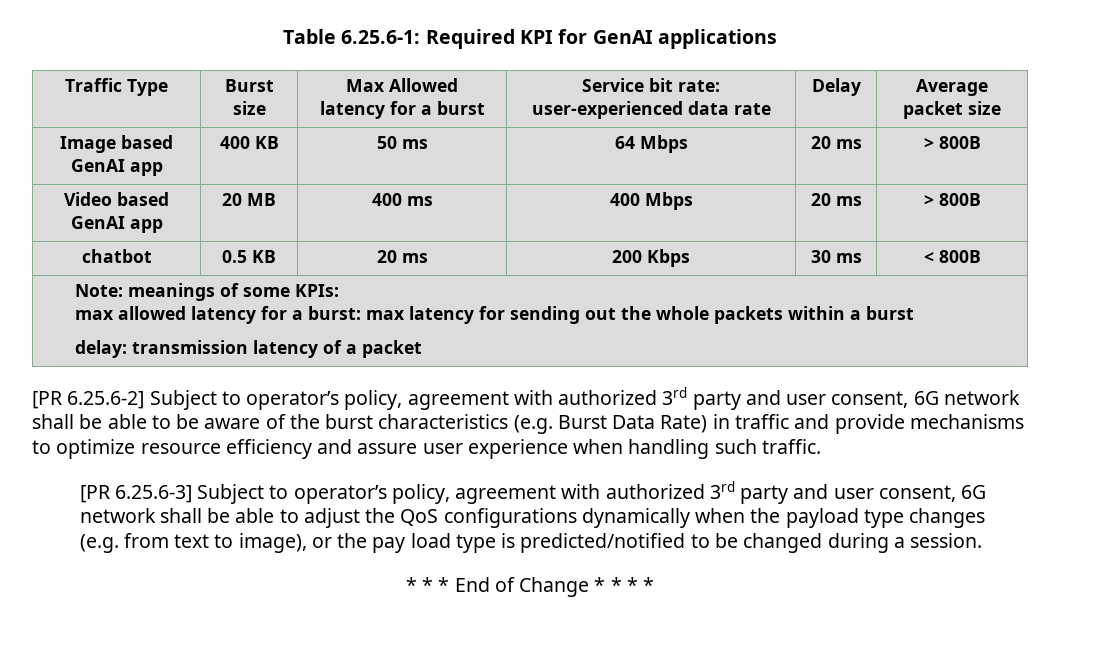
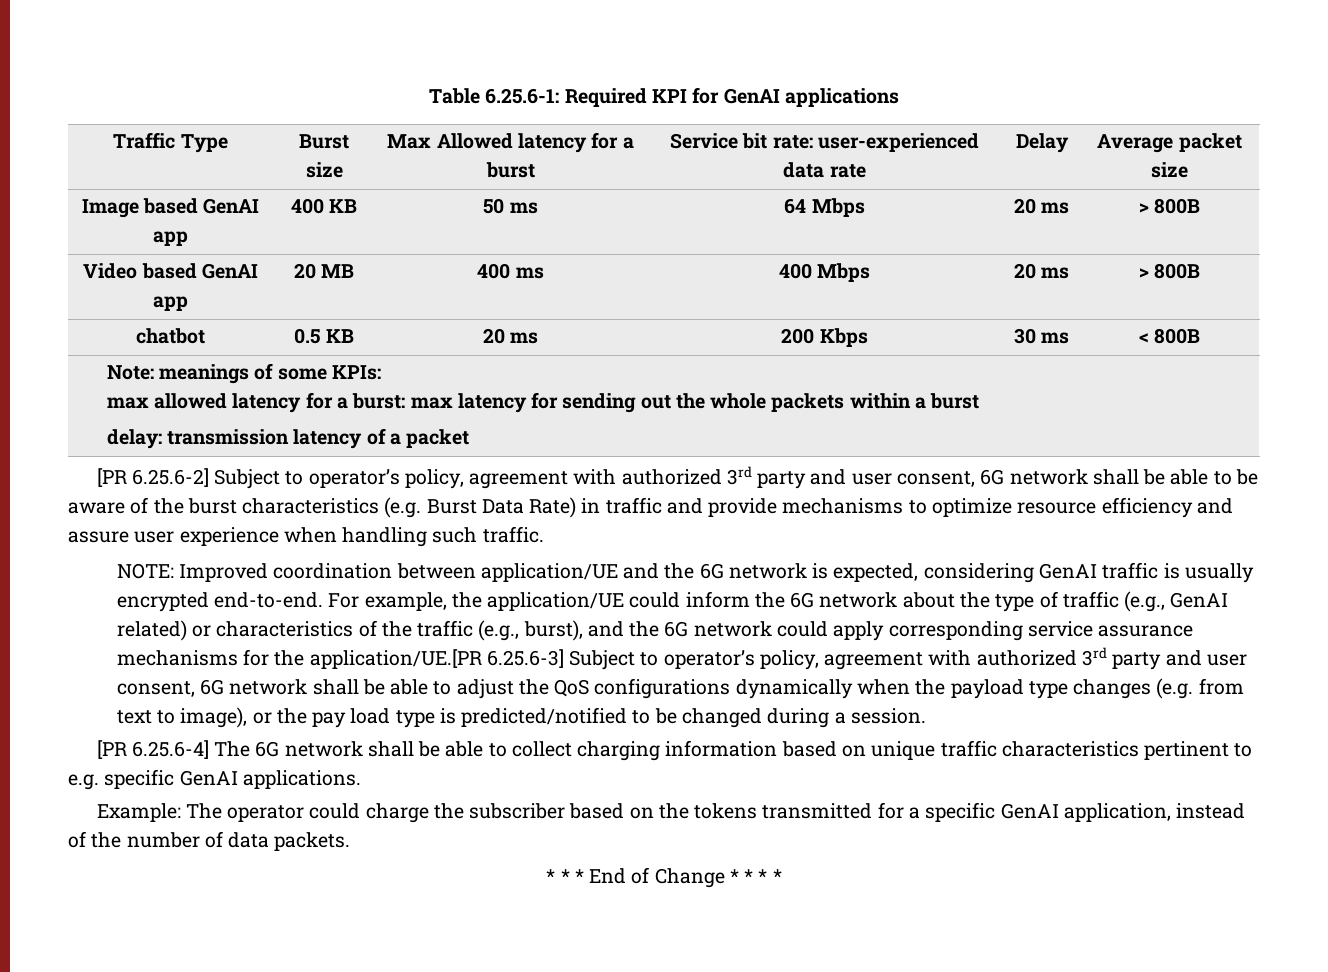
- [PR 6.25.6-3] Subject to operator’s policy, agreement with authorized 3rd party and user consent, 6G network shall be able to adjust the QoS configurations dynamically when the payload type changes (e.g. from text to image), or the pay load type is predicted/notified to be changed during a session.
+ NOTE: Improved coordination between application/UE and the 6G network is expected, considering GenAI traffic is usually encrypted end-to-end. For example, the application/UE could inform the 6G network about the type of traffic (e.g., GenAI related) or characteristics of the traffic (e.g., burst), and the 6G network could apply corresponding service assurance mechanisms for the application/UE.[PR 6.25.6-3] Subject to operator’s policy, agreement with authorized 3rd party and user consent, 6G network shall be able to adjust the QoS configurations dynamically when the payload type changes (e.g. from text to image), or the pay load type is predicted/notified to be changed during a session.
+ [PR 6.25.6-4] The 6G network shall be able to collect charging information based on unique traffic characteristics pertinent to e.g. specific GenAI applications.
+ Example: The operator could charge the subscriber based on the tokens transmitted for a specific GenAI application, instead of the number of data packets.

